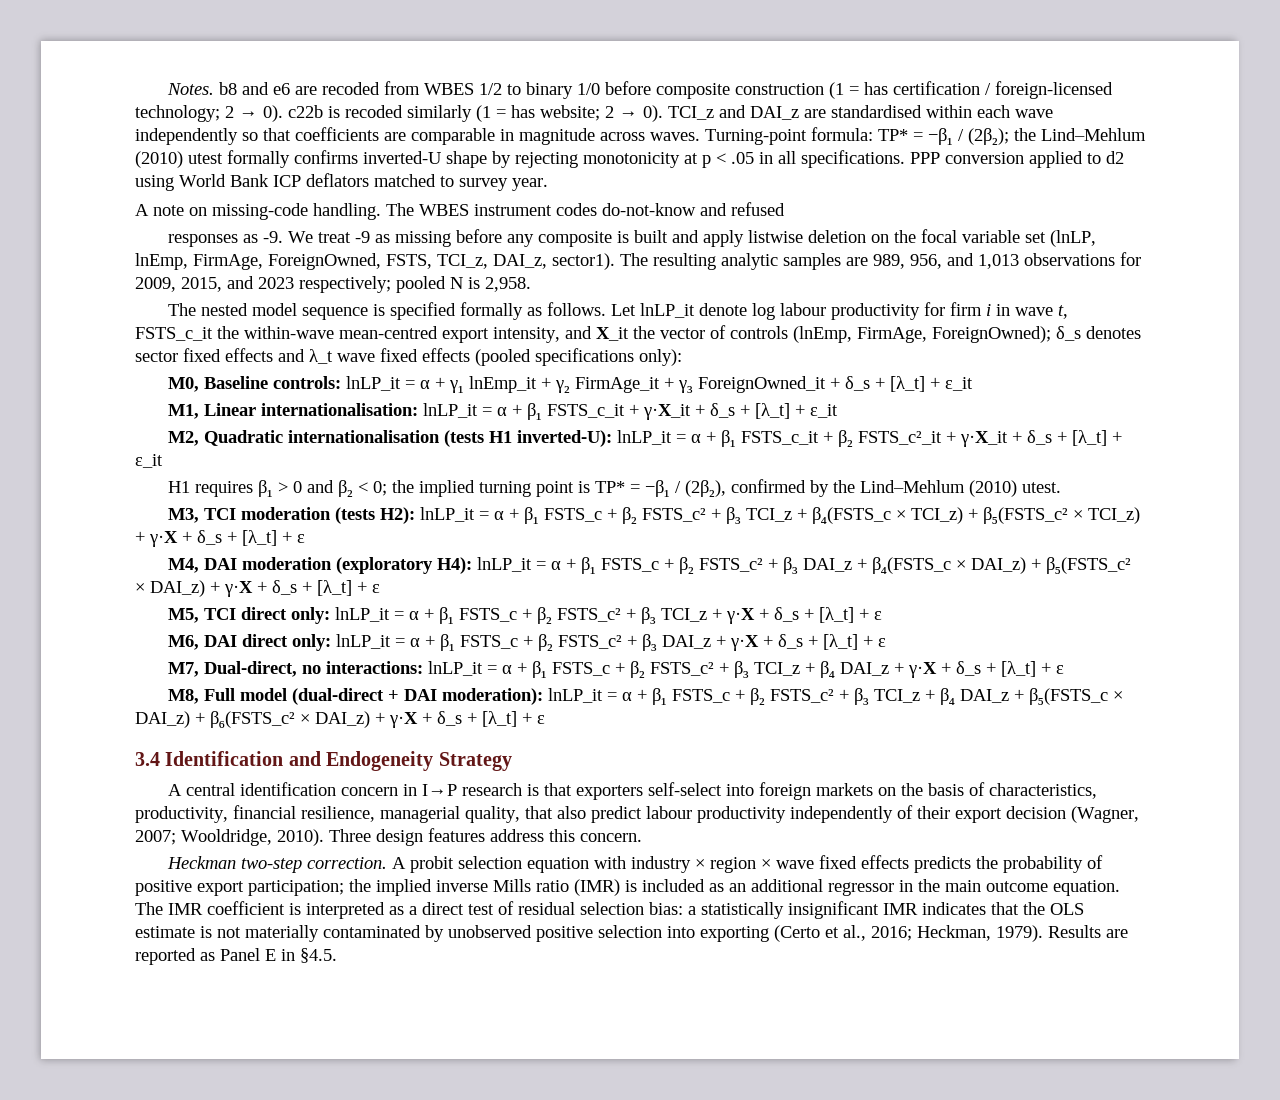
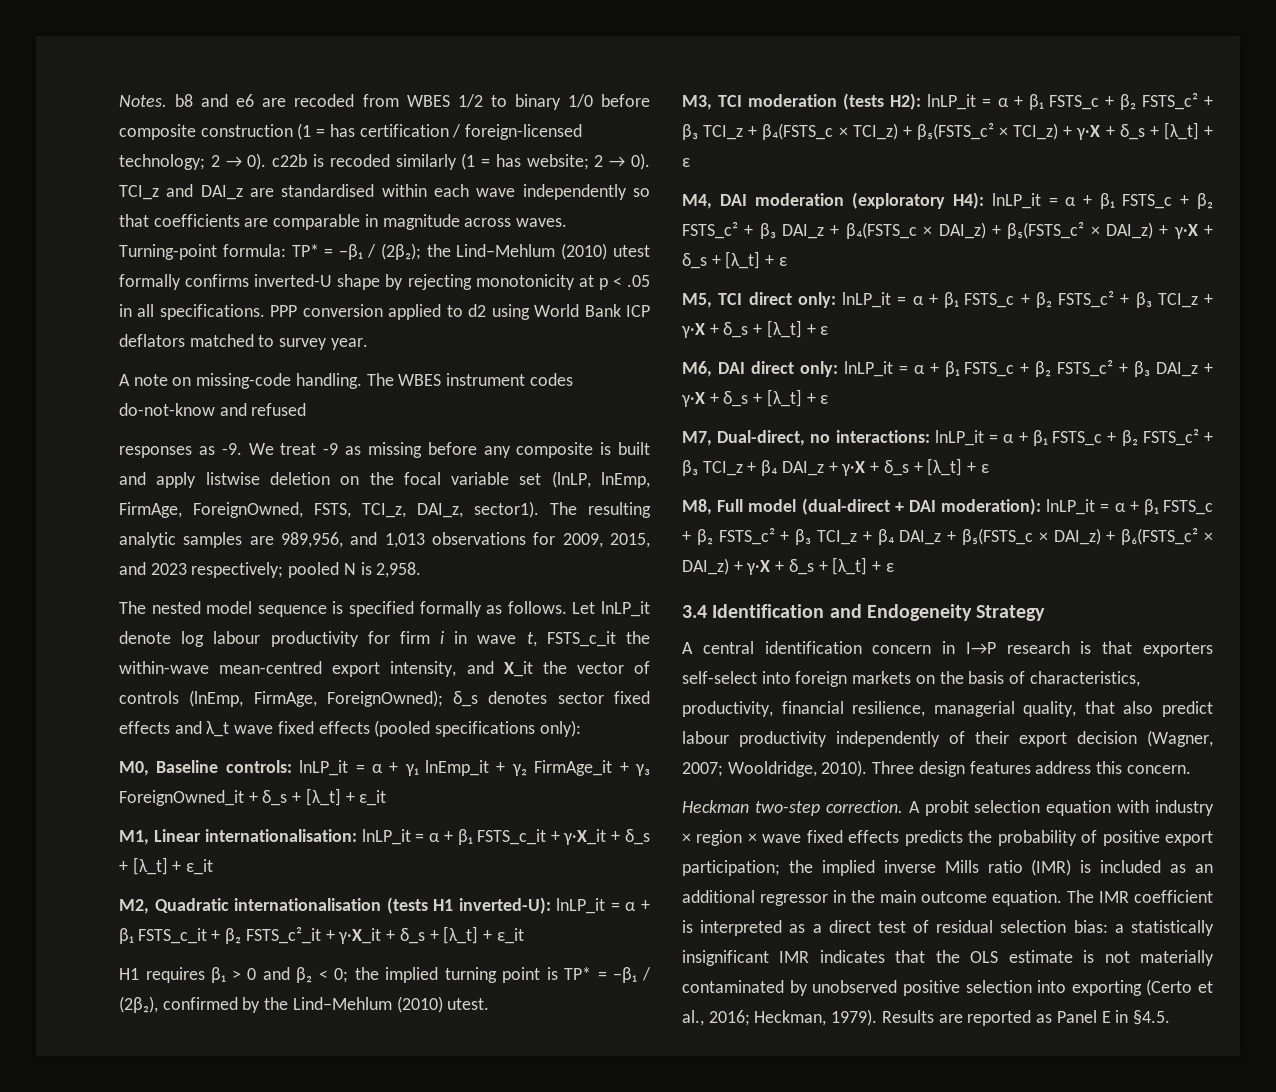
- The resulting analytic samples are 989, 956, and 1,013 observations for 2009, 2015, and 2023 respectively; pooled N is 2,958.
+ The resulting analytic samples are 989,956, and 1,013 observations for 2009, 2015, and 2023 respectively; pooled N is 2,958.

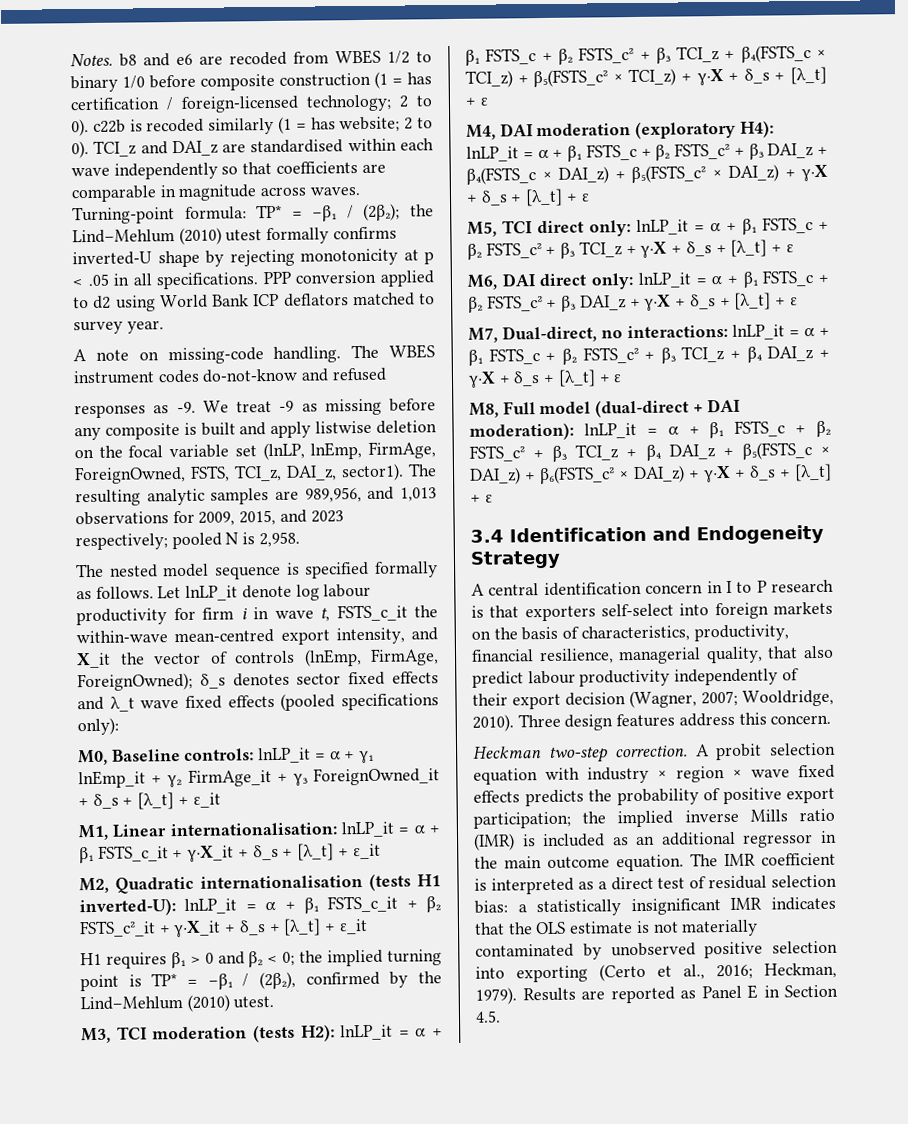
- Notes. b8 and e6 are recoded from WBES 1/2 to binary 1/0 before composite construction (1 = has certification / foreign-licensed technology; 2 → 0). c22b is recoded similarly (1 = has website; 2 → 0).
+ Notes. b8 and e6 are recoded from WBES 1/2 to binary 1/0 before composite construction (1 = has certification / foreign-licensed technology; 2 to 0). c22b is recoded similarly (1 = has website; 2 to 0).
- A central identification concern in I→P research is that exporters self-select into foreign markets on the basis of characteristics, productivity, financial resilience, managerial quality, that also predict labour productivity independently of their export decision (Wagner, 2007; Wooldridge, 2010).
+ A central identification concern in I to P research is that exporters self-select into foreign markets on the basis of characteristics, productivity, financial resilience, managerial quality, that also predict labour productivity independently of their export decision (Wagner, 2007; Wooldridge, 2010).
- Results are reported as Panel E in §4.5.
+ Results are reported as Panel E in Section 4.5.

